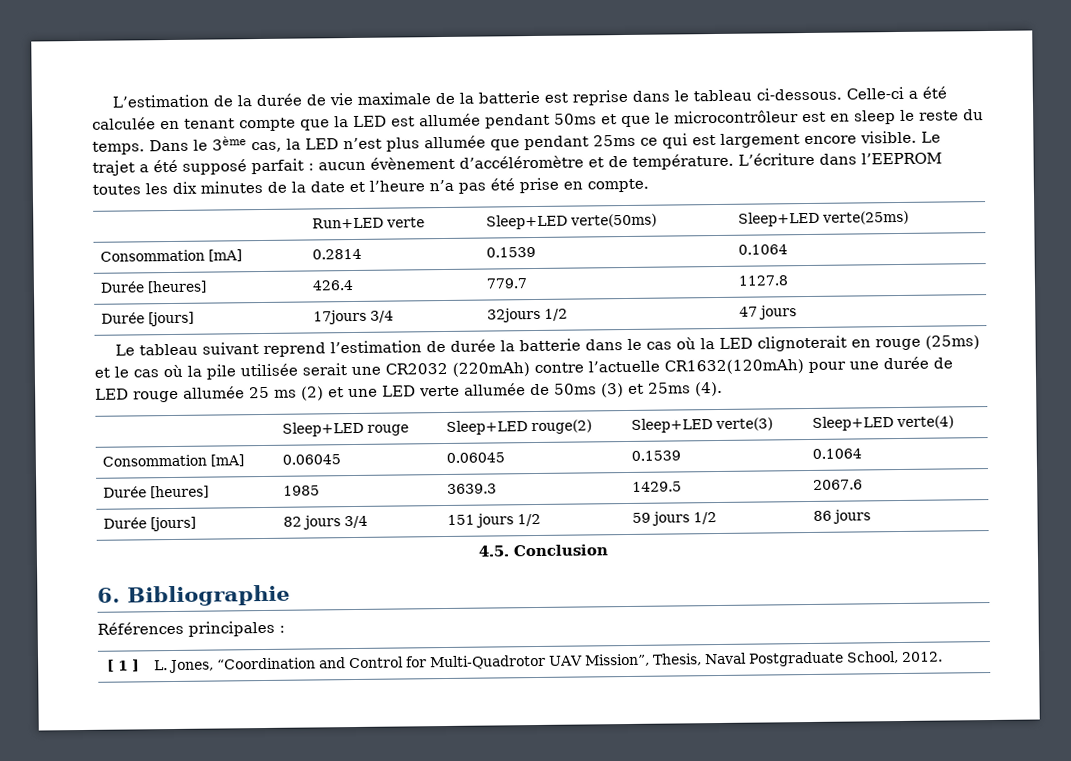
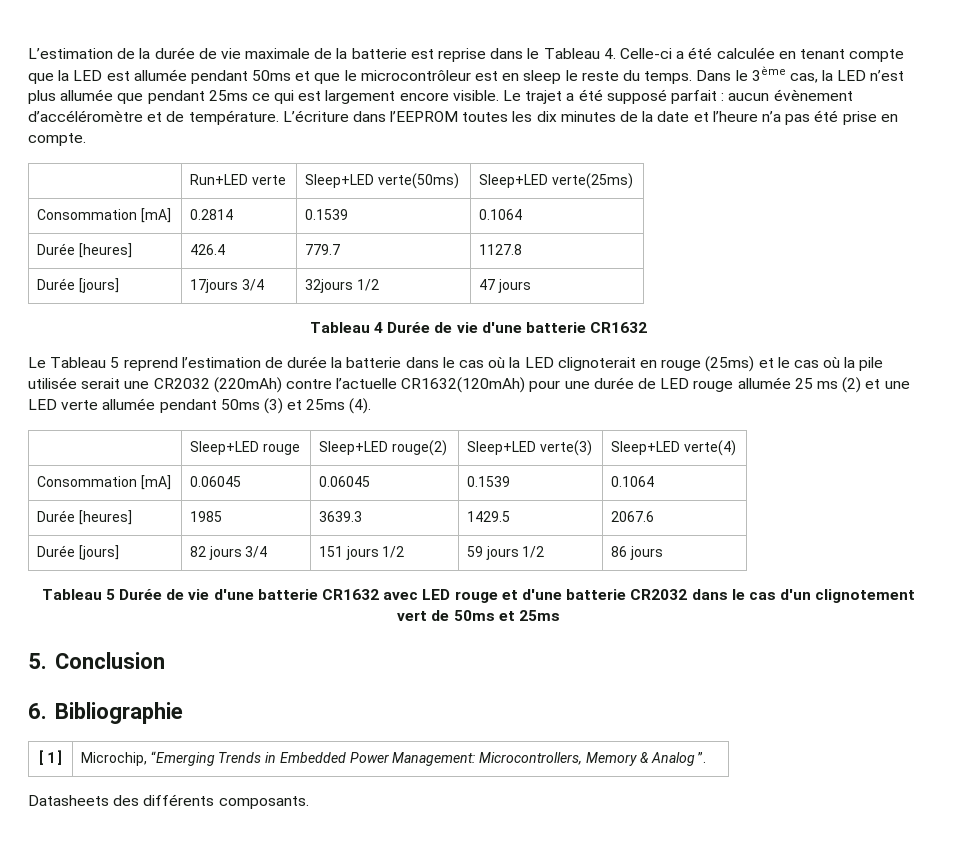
- L’estimation de la durée de vie maximale de la batterie est reprise dans le tableau ci-dessous. Celle-ci a été calculée en tenant compte que la LED est allumée pendant 50ms et que le microcontrôleur est en sleep le reste du temps.
+ L’estimation de la durée de vie maximale de la batterie est reprise dans le Tableau 4. Celle-ci a été calculée en tenant compte que la LED est allumée pendant 50ms et que le microcontrôleur est en sleep le reste du temps.
- Le tableau suivant reprend l’estimation de durée la batterie dans le cas où la LED clignoterait en rouge (25ms) et le cas où la pile utilisée serait une CR2032 (220mAh) contre l’actuelle CR1632(120mAh) pour une durée de LED rouge allumée 25 ms (2) et une LED verte allumée de 50ms (3) et 25ms (4).
+ Tableau 4 Durée de vie d'une batterie CR1632
+ Le Tableau 5 reprend l’estimation de durée la batterie dans le cas où la LED clignoterait en rouge (25ms) et le cas où la pile utilisée serait une CR2032 (220mAh) contre l’actuelle CR1632(120mAh) pour une durée de LED rouge allumée 25 ms (2) et une LED verte allumée pendant 50ms (3) et 25ms (4).
- 4.5. Conclusion
+ Tableau 5 Durée de vie d'une batterie CR1632 avec LED rouge et d'une batterie CR2032 dans le cas d'un clignotement vert de 50ms et 25ms
+ 5. Conclusion
- Références principales :
- [ 1 ] | L. Jones, “Coordination and Control for Multi-Quadrotor UAV Mission”, Thesis, Naval Postgraduate School, 2012.
+ [ 1 ] | Microchip, “Emerging Trends in Embedded Power Management: Microcontrollers, Memory & Analog ”.
+ Datasheets des différents composants.

